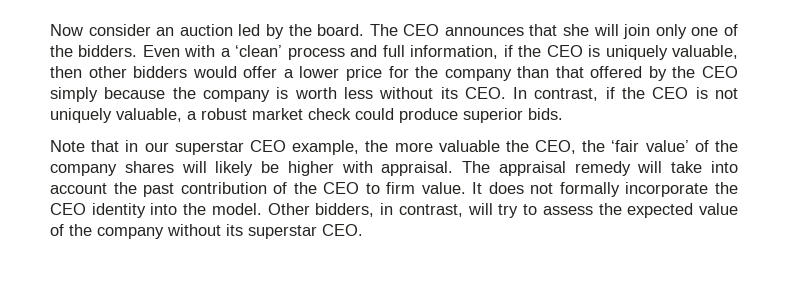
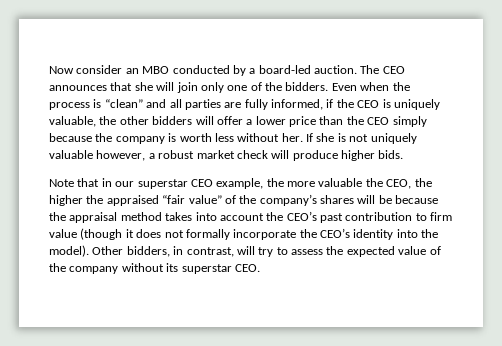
- Now consider an auction led by the board.
+ Now consider an MBO conducted by a board-led auction.
- Even with a ‘clean’ process and full information, if the CEO is uniquely valuable, then other bidders would offer a lower price for the company than that offered by the CEO simply because the company is worth less without its CEO. In contrast, if the CEO is not uniquely valuable, a robust market check could produce superior bids.
+ Even when the process is “clean” and all parties are fully informed, if the CEO is uniquely valuable, the other bidders will offer a lower price than the CEO simply because the company is worth less without her. If she is not uniquely valuable however, a robust market check will produce higher bids.
- Note that in our superstar CEO example, the more valuable the CEO, the ‘fair value’ of the company shares will likely be higher with appraisal. The appraisal remedy will take into account the past contribution of the CEO to firm value. It does not formally incorporate the CEO identity into the model.
+ Note that in our superstar CEO example, the more valuable the CEO, the higher the appraised “fair value” of the company’s shares will be because the appraisal method takes into account the CEO’s past contribution to firm value (though it does not formally incorporate the CEO’s identity into the model).

